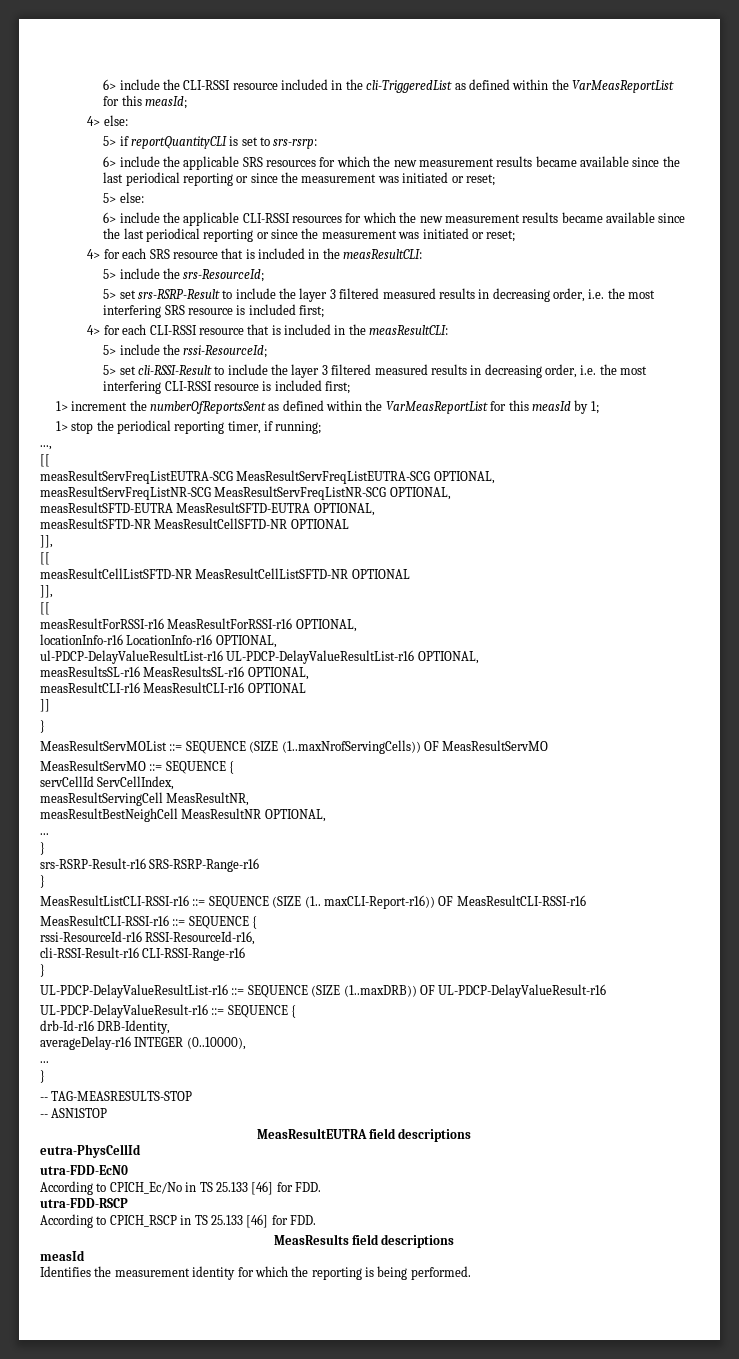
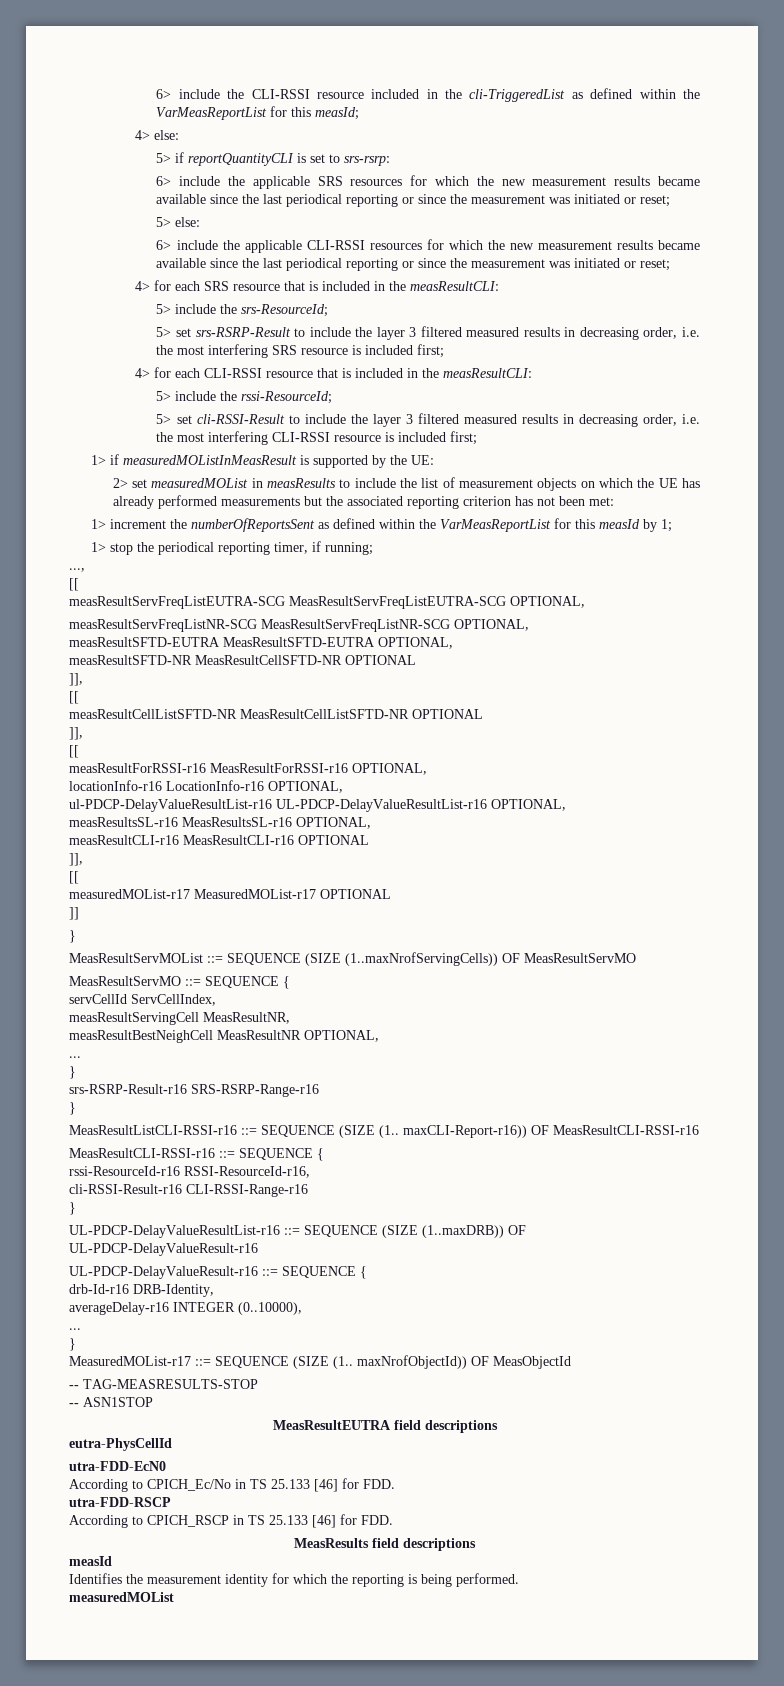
+ 1> if measuredMOListInMeasResult is supported by the UE:
+ 2> set measuredMOList in measResults to include the list of measurement objects on which the UE has already performed measurements but the associated reporting criterion has not been met:
  measResultCLI-r16 MeasResultCLI-r16 OPTIONAL
+ ]],
+ [[
+ measuredMOList-r17 MeasuredMOList-r17 OPTIONAL
+ MeasuredMOList-r17 ::= SEQUENCE (SIZE (1.. maxNrofObjectId)) OF MeasObjectId
  Identifies the measurement identity for which the reporting is being performed.
+ measuredMOList

